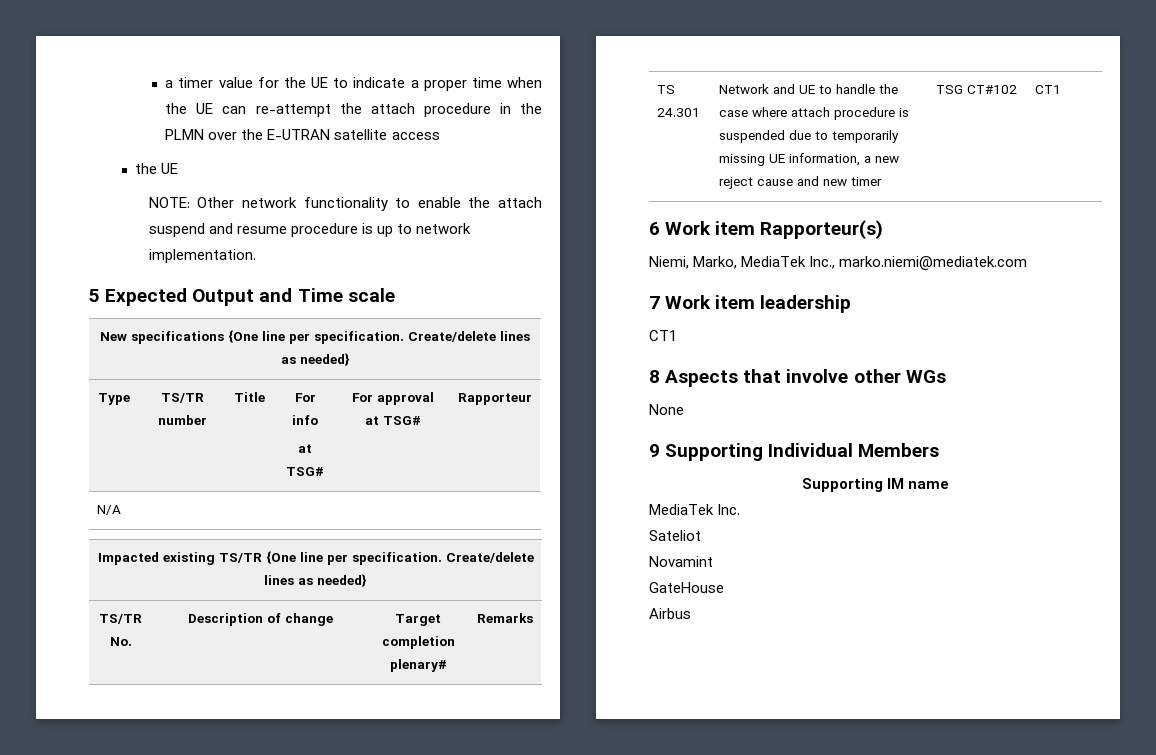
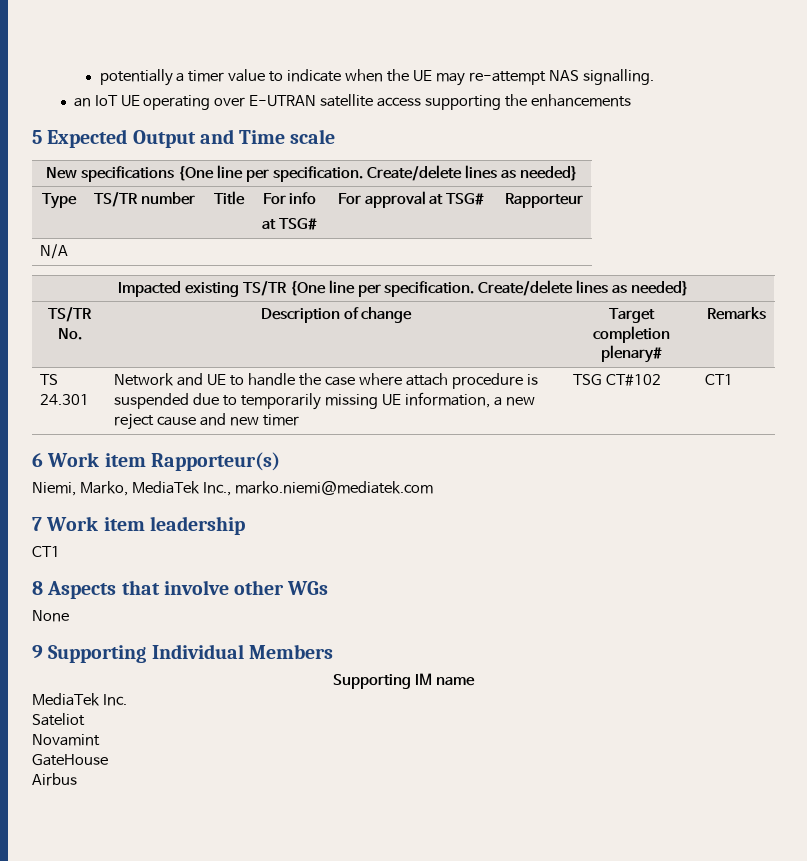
- a timer value for the UE to indicate a proper time when the UE can re-attempt the attach procedure in the PLMN over the E-UTRAN satellite access
- the UE
- NOTE: Other network functionality to enable the attach suspend and resume procedure is up to network implementation.
+ potentially a timer value to indicate when the UE may re-attempt NAS signalling.
+ an IoT UE operating over E-UTRAN satellite access supporting the enhancements

